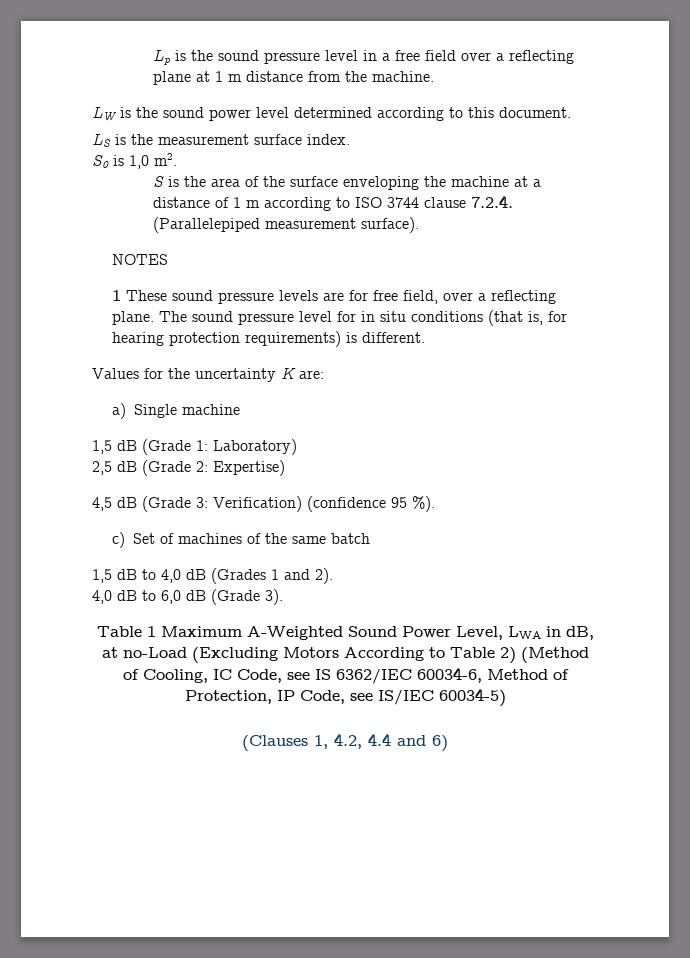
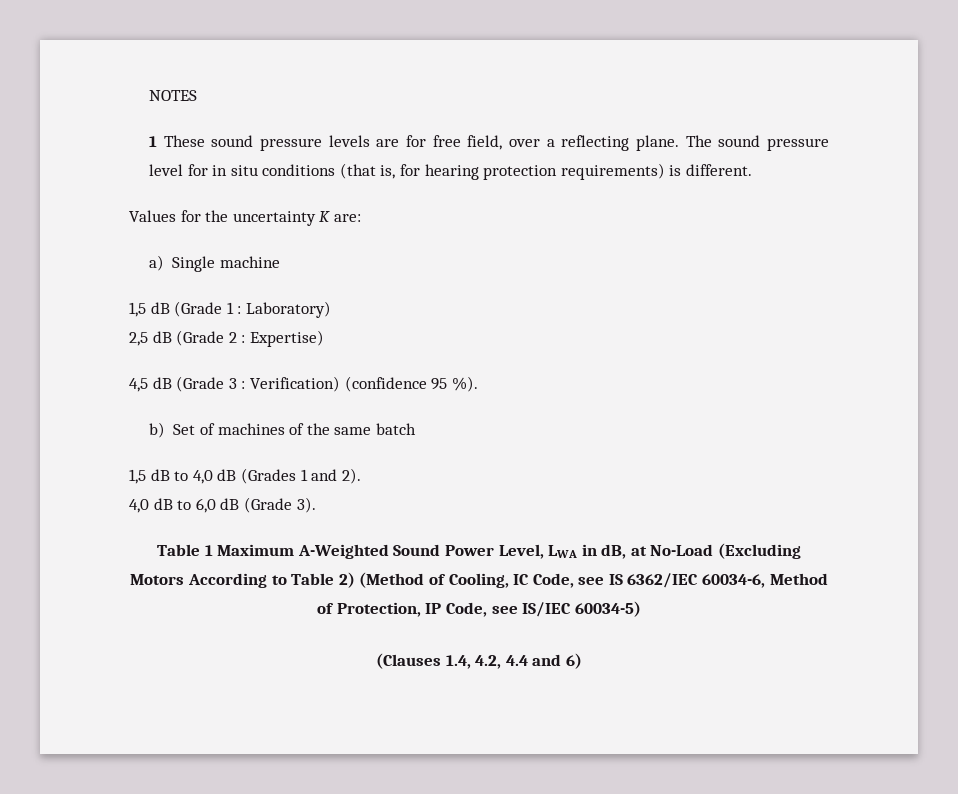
- Lp is the sound pressure level in a free field over a reflecting plane at 1 m distance from the machine.
- LW is the sound power level determined according to this document.
- LS is the measurement surface index.
- S0 is 1,0 m2.
- S is the area of the surface enveloping the machine at a distance of 1 m according to ISO 3744 clause 7.2.4. (Parallelepiped measurement surface).
- 1,5 dB (Grade 1: Laboratory)
+ 1,5 dB (Grade 1 : Laboratory)
- 2,5 dB (Grade 2: Expertise)
+ 2,5 dB (Grade 2 : Expertise)
- 4,5 dB (Grade 3: Verification) (confidence 95 %).
+ 4,5 dB (Grade 3 : Verification) (confidence 95 %).
- c) Set of machines of the same batch
+ b) Set of machines of the same batch
- Table 1 Maximum A-Weighted Sound Power Level, LWA in dB, at no-Load (Excluding Motors According to Table 2) (Method of Cooling, IC Code, see IS 6362/IEC 60034-6, Method of Protection, IP Code, see IS/IEC 60034-5)
+ Table 1 Maximum A-Weighted Sound Power Level, LWA in dB, at No-Load (Excluding Motors According to Table 2) (Method of Cooling, IC Code, see IS 6362/IEC 60034-6, Method of Protection, IP Code, see IS/IEC 60034-5)
- (Clauses 1, 4.2, 4.4 and 6)
+ (Clauses 1.4, 4.2, 4.4 and 6)

